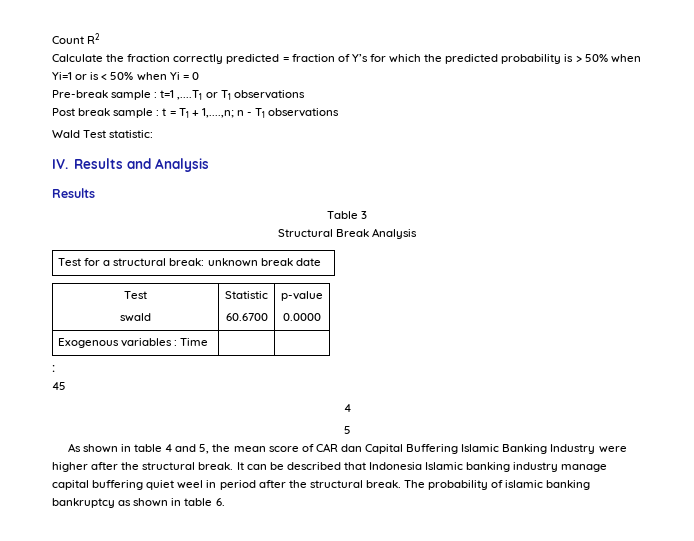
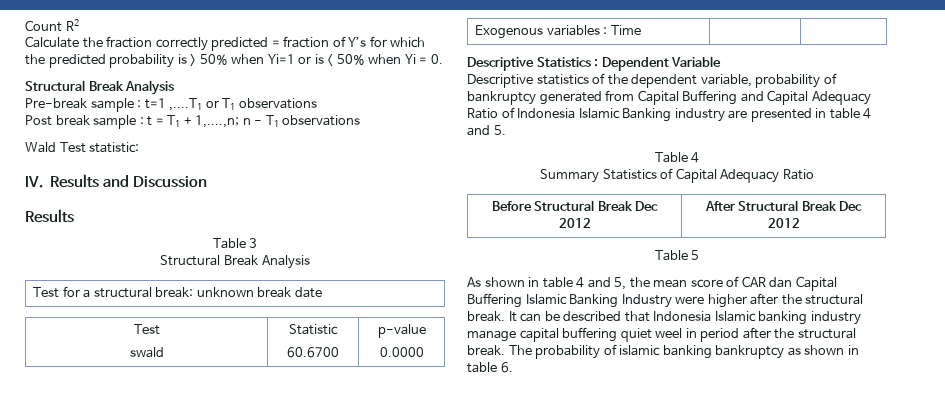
- Calculate the fraction correctly predicted = fraction of Y’s for which the predicted probability is > 50% when Yi=1 or is < 50% when Yi = 0
+ Calculate the fraction correctly predicted = fraction of Y’s for which the predicted probability is > 50% when Yi=1 or is < 50% when Yi = 0.
+ Structural Break Analysis
- IV. Results and Analysis
+ IV. Results and Discussion
  Exogenous variables : Time | |
- :
- 45
- 4
- 5
+ Descriptive Statistics : Dependent Variable
+ Descriptive statistics of the dependent variable, probability of bankruptcy generated from Capital Buffering and Capital Adequacy Ratio of Indonesia Islamic Banking industry are presented in table 4 and 5.
+ Table 4
+ Summary Statistics of Capital Adequacy Ratio
+ Before Structural Break Dec 2012 | After Structural Break Dec 2012
+ Table 5

